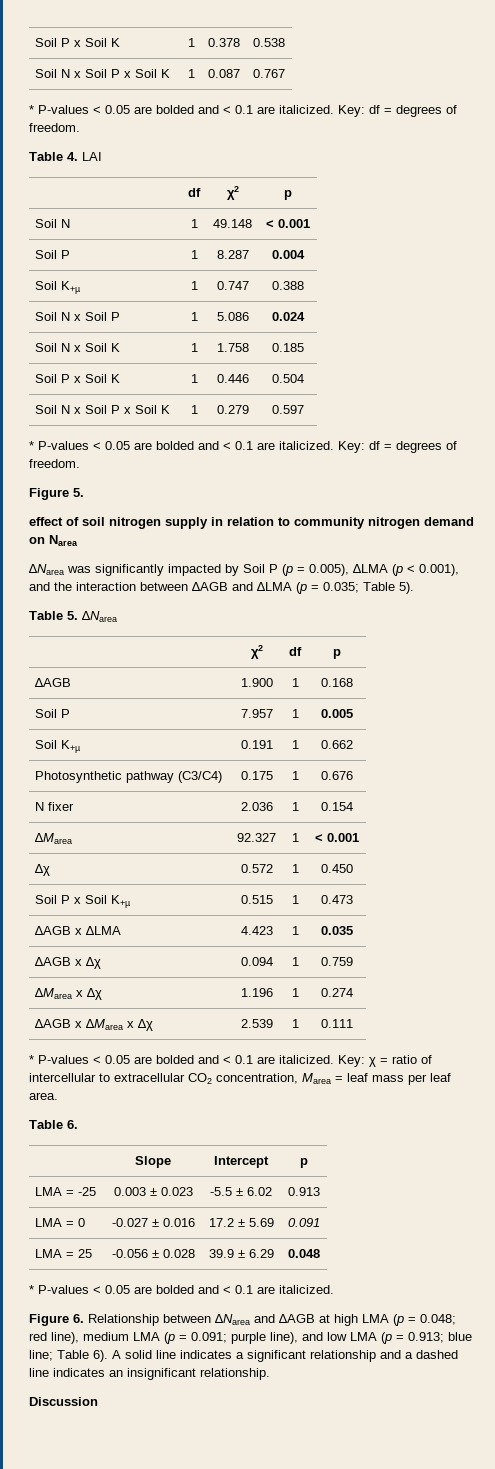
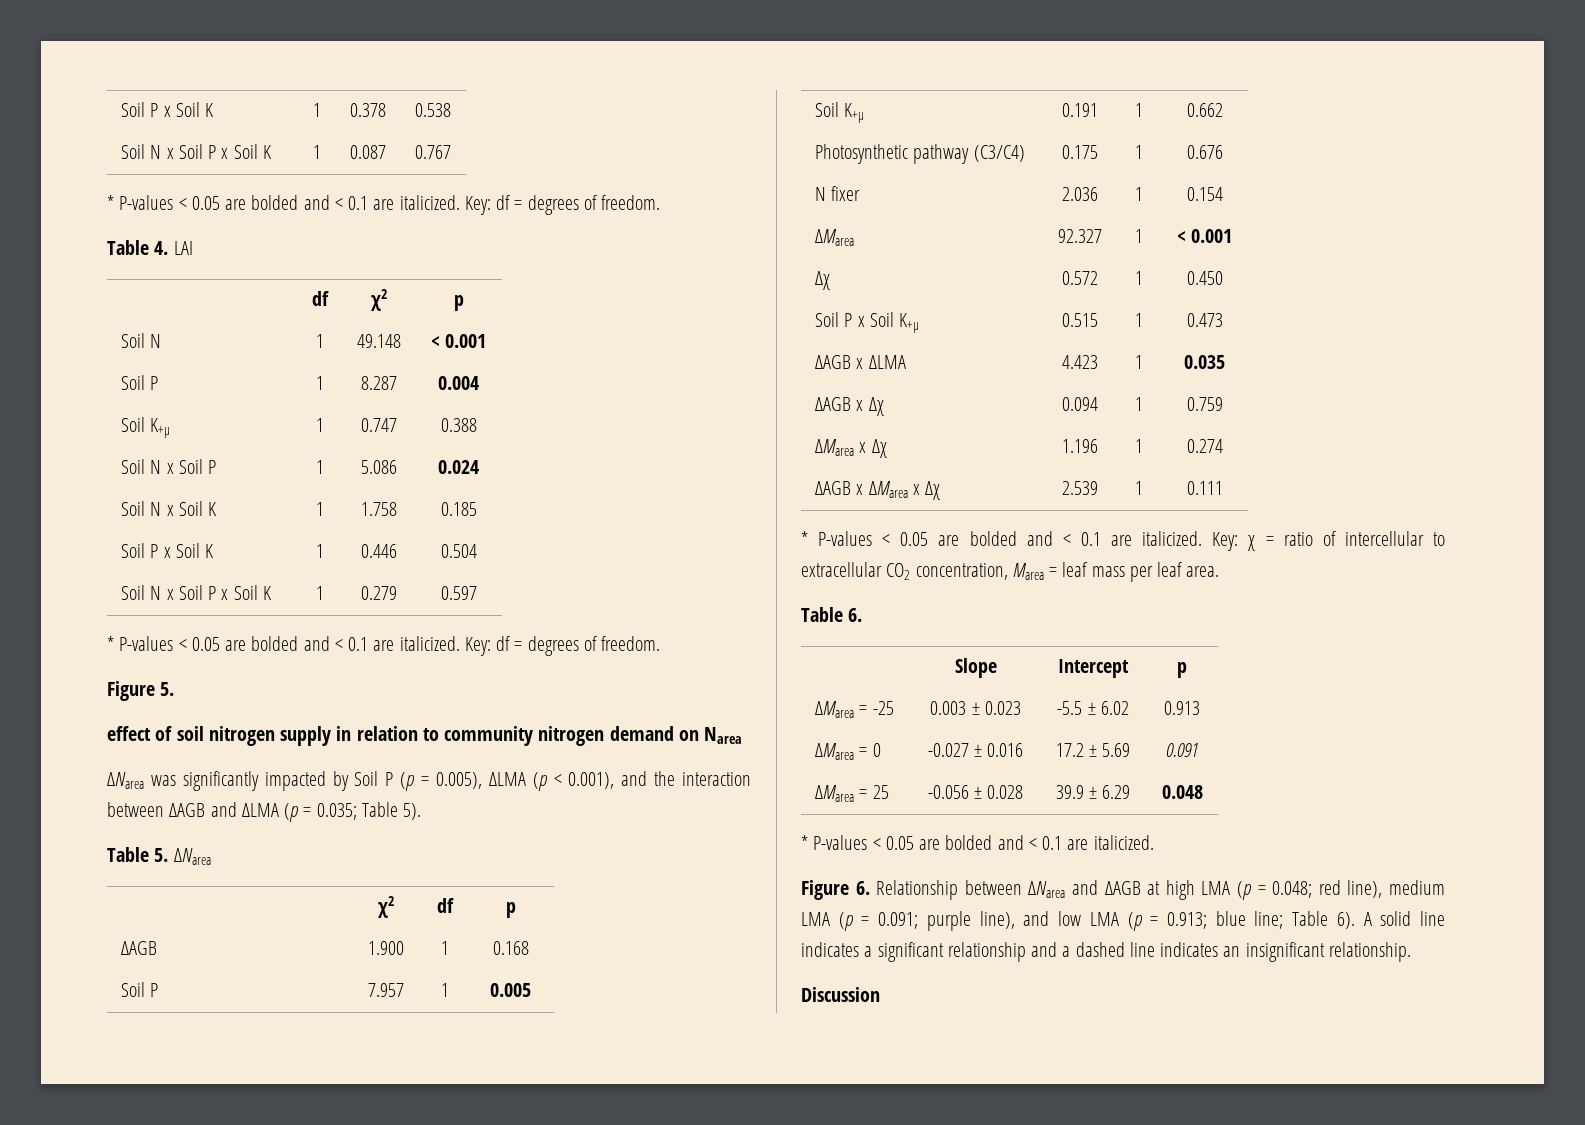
- LMA = -25 | 0.003 ± 0.023 | -5.5 ± 6.02 | 0.913
+ ∆Marea = -25 | 0.003 ± 0.023 | -5.5 ± 6.02 | 0.913
- LMA = 0 | -0.027 ± 0.016 | 17.2 ± 5.69 | 0.091
+ ∆Marea = 0 | -0.027 ± 0.016 | 17.2 ± 5.69 | 0.091
- LMA = 25 | -0.056 ± 0.028 | 39.9 ± 6.29 | 0.048
+ ∆Marea = 25 | -0.056 ± 0.028 | 39.9 ± 6.29 | 0.048

